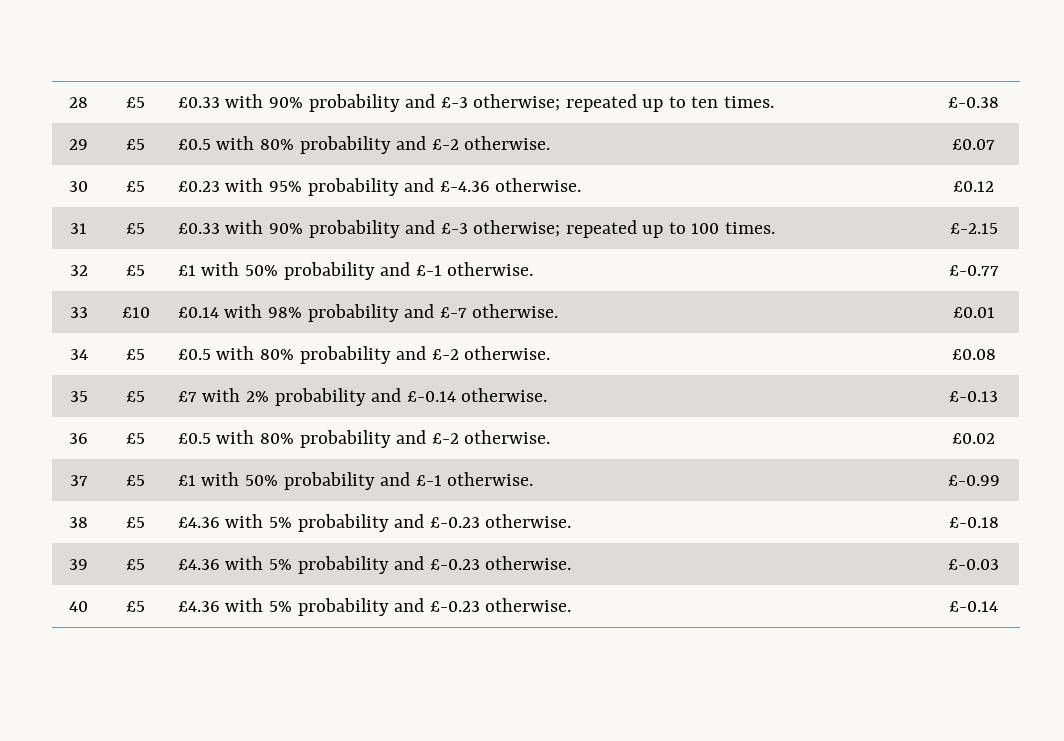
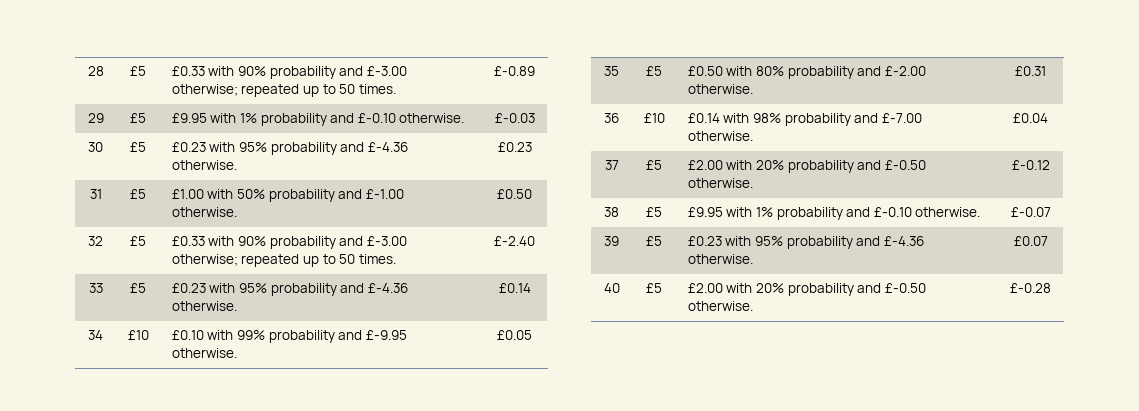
- 28 | £5 | £0.33 with 90% probability and £-3 otherwise; repeated up to ten times. | £-0.38
+ 28 | £5 | £0.33 with 90% probability and £-3.00 otherwise; repeated up to 50 times. | £-0.89
- 29 | £5 | £0.5 with 80% probability and £-2 otherwise. | £0.07
+ 29 | £5 | £9.95 with 1% probability and £-0.10 otherwise. | £-0.03
- 30 | £5 | £0.23 with 95% probability and £-4.36 otherwise. | £0.12
+ 30 | £5 | £0.23 with 95% probability and £-4.36 otherwise. | £0.23
- 31 | £5 | £0.33 with 90% probability and £-3 otherwise; repeated up to 100 times. | £-2.15
- 32 | £5 | £1 with 50% probability and £-1 otherwise. | £-0.77
- 33 | £10 | £0.14 with 98% probability and £-7 otherwise. | £0.01
- 34 | £5 | £0.5 with 80% probability and £-2 otherwise. | £0.08
- 35 | £5 | £7 with 2% probability and £-0.14 otherwise. | £-0.13
- 36 | £5 | £0.5 with 80% probability and £-2 otherwise. | £0.02
+ 31 | £5 | £1.00 with 50% probability and £-1.00 otherwise. | £0.50
+ 32 | £5 | £0.33 with 90% probability and £-3.00 otherwise; repeated up to 50 times. | £-2.40
+ 33 | £5 | £0.23 with 95% probability and £-4.36 otherwise. | £0.14
+ 34 | £10 | £0.10 with 99% probability and £-9.95 otherwise. | £0.05
+ 35 | £5 | £0.50 with 80% probability and £-2.00 otherwise. | £0.31
+ 36 | £10 | £0.14 with 98% probability and £-7.00 otherwise. | £0.04
- 37 | £5 | £1 with 50% probability and £-1 otherwise. | £-0.99
+ 37 | £5 | £2.00 with 20% probability and £-0.50 otherwise. | £-0.12
- 38 | £5 | £4.36 with 5% probability and £-0.23 otherwise. | £-0.18
+ 38 | £5 | £9.95 with 1% probability and £-0.10 otherwise. | £-0.07
- 39 | £5 | £4.36 with 5% probability and £-0.23 otherwise. | £-0.03
+ 39 | £5 | £0.23 with 95% probability and £-4.36 otherwise. | £0.07
- 40 | £5 | £4.36 with 5% probability and £-0.23 otherwise. | £-0.14
+ 40 | £5 | £2.00 with 20% probability and £-0.50 otherwise. | £-0.28

